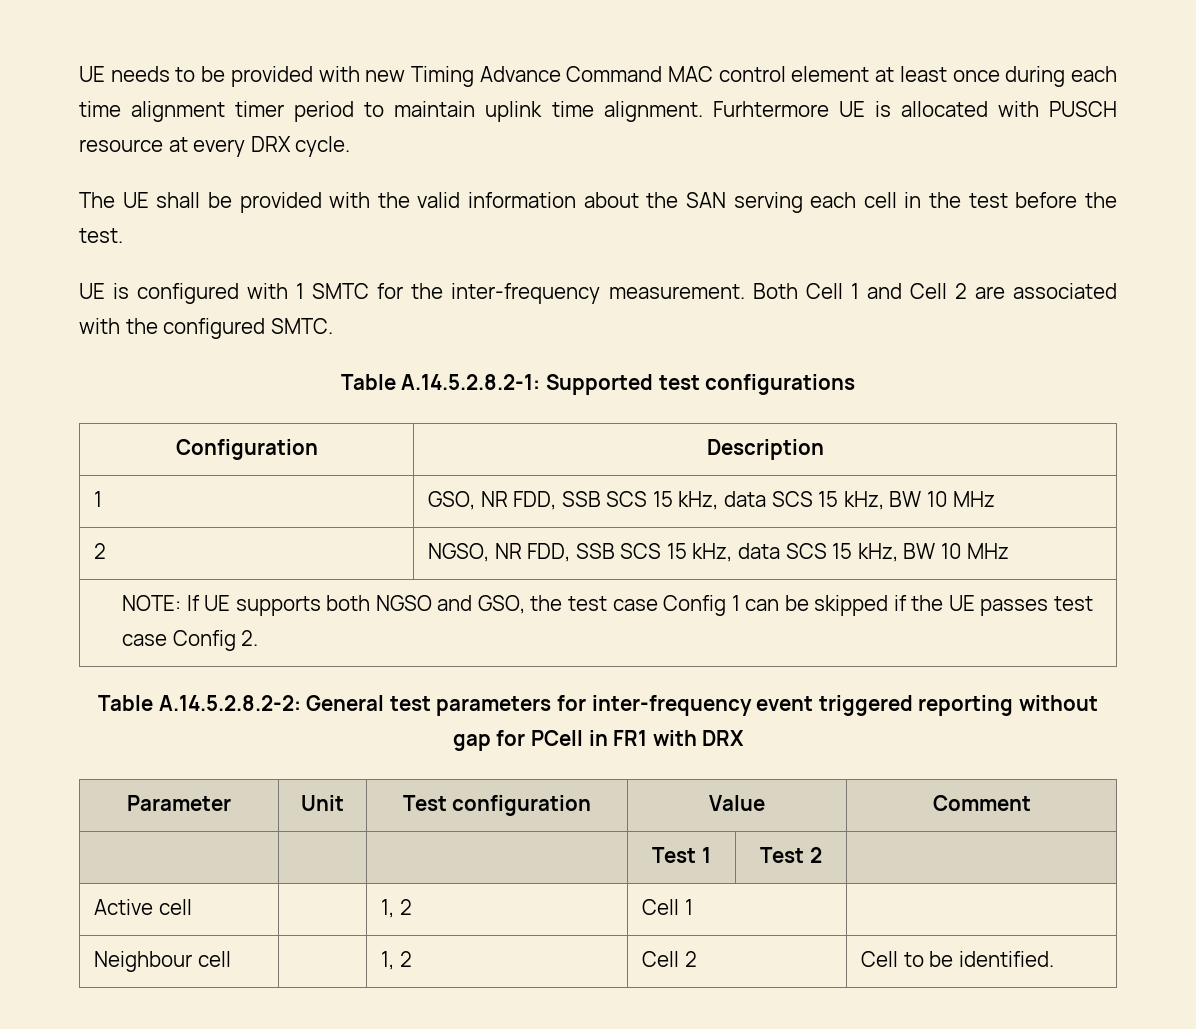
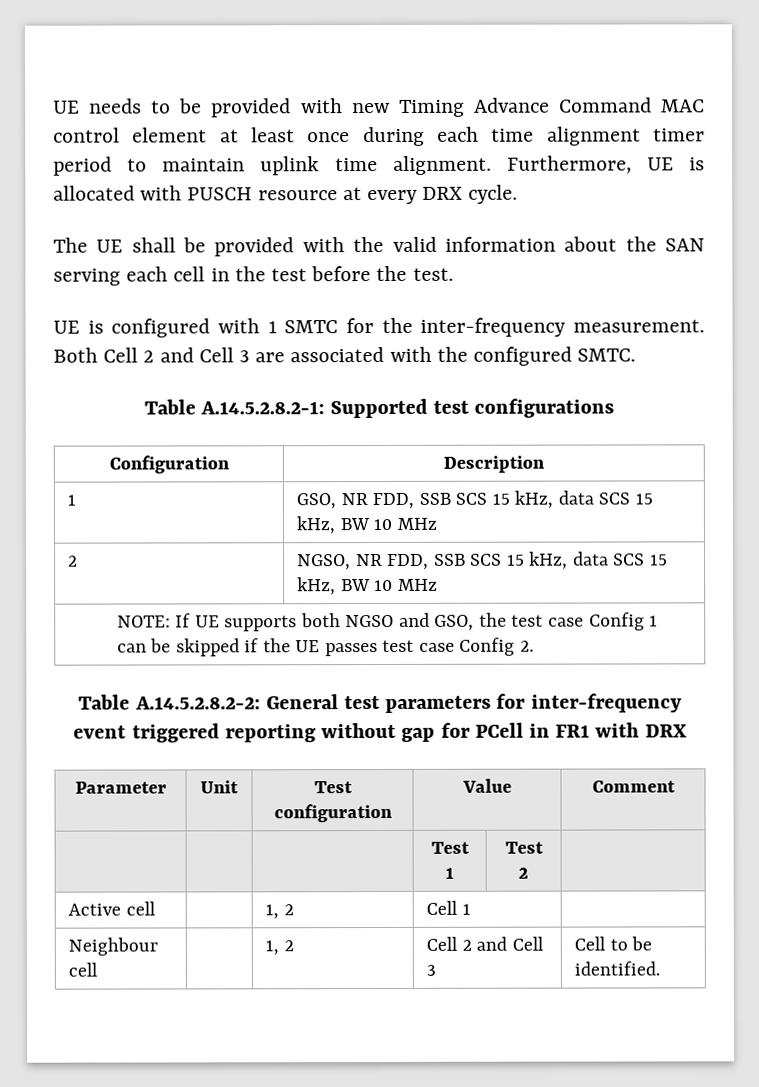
- Furhtermore UE is allocated with PUSCH resource at every DRX cycle.
+ Furthermore, UE is allocated with PUSCH resource at every DRX cycle.
- Both Cell 1 and Cell 2 are associated with the configured SMTC.
+ Both Cell 2 and Cell 3 are associated with the configured SMTC.
- Neighbour cell | | 1, 2 | Cell 2 | Cell to be identified.
+ Neighbour cell | | 1, 2 | Cell 2 and Cell 3 | Cell to be identified.

